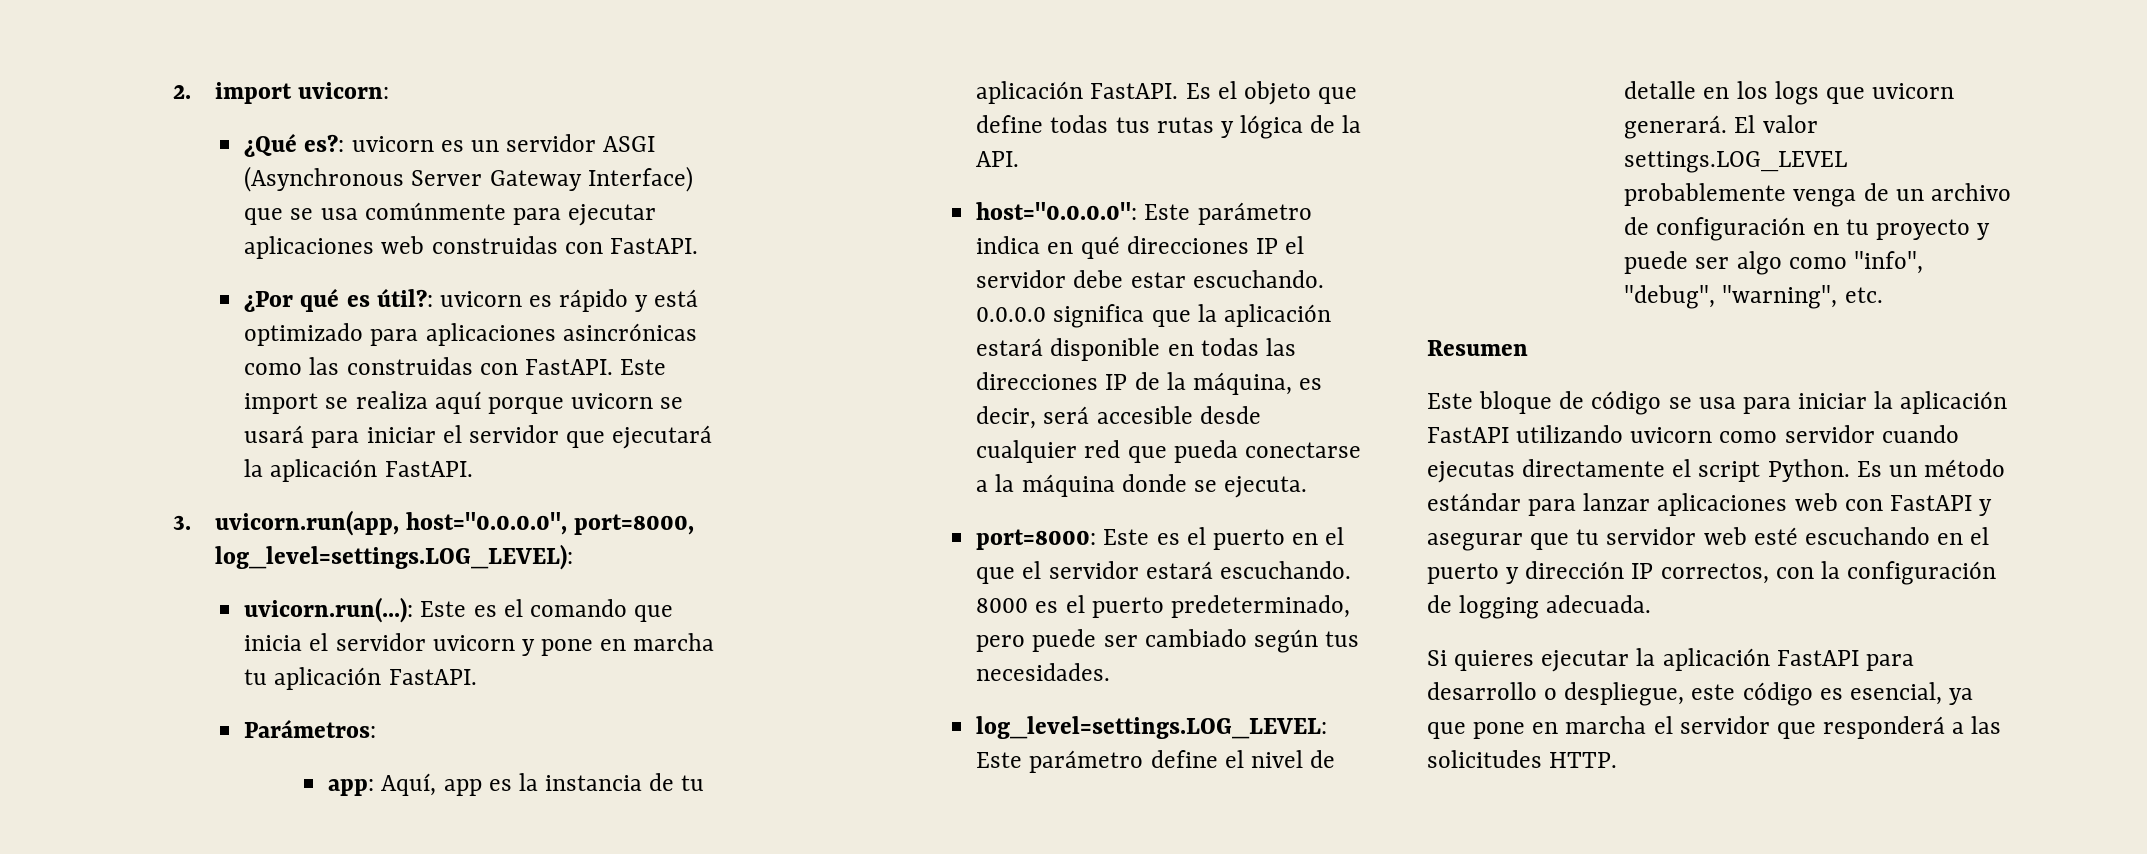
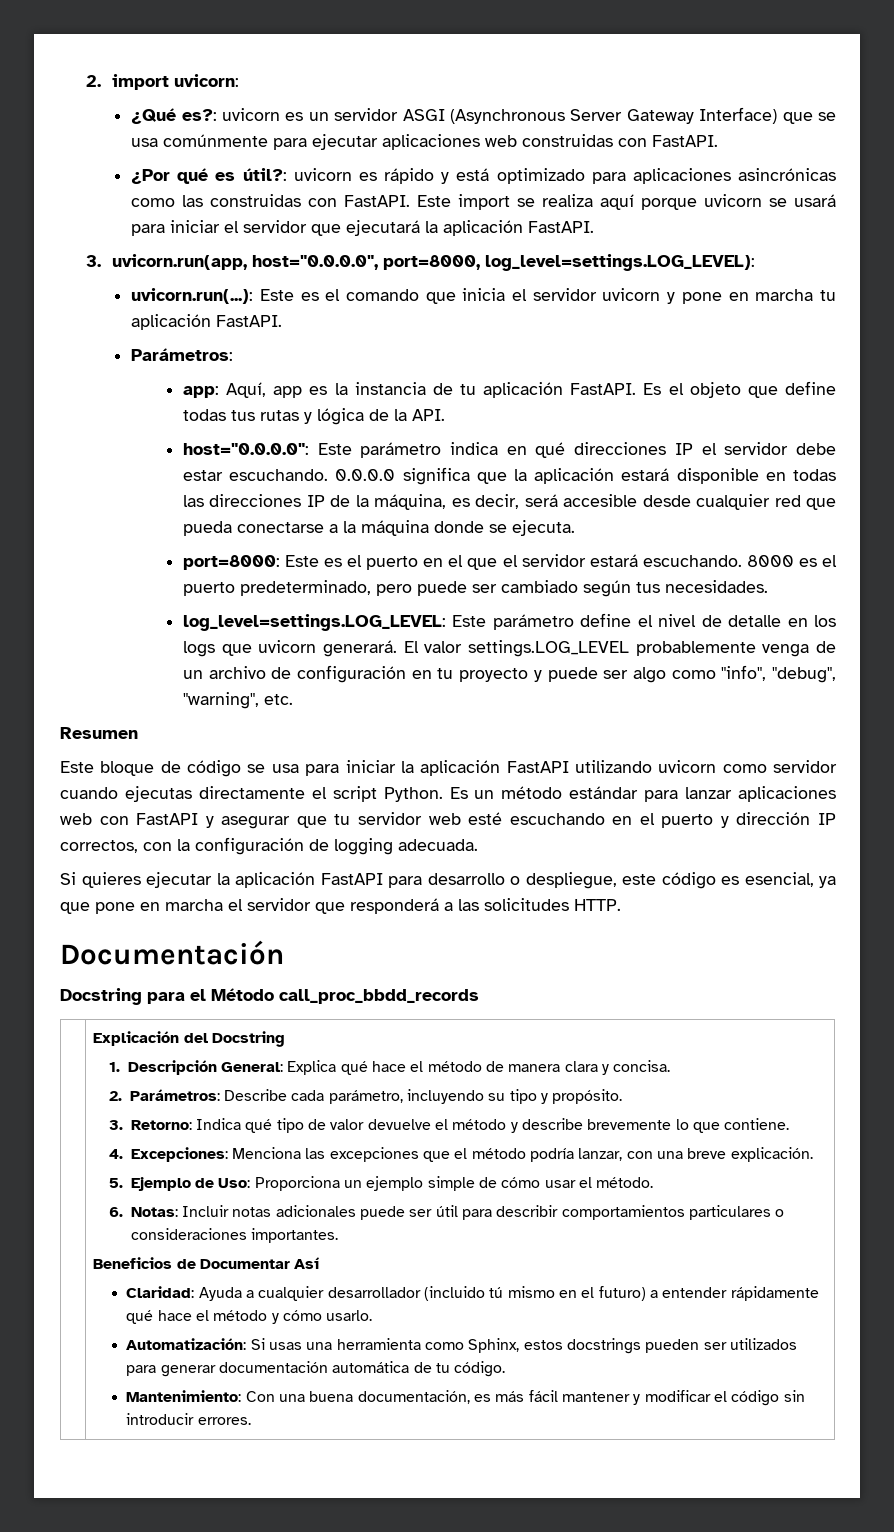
+ Documentación
+ Docstring para el Método call_proc_bbdd_records
+ | Explicación del Docstring
+ 1. Descripción General: Explica qué hace el método de manera clara y concisa.
+ 2. Parámetros: Describe cada parámetro, incluyendo su tipo y propósito.
+ 3. Retorno: Indica qué tipo de valor devuelve el método y describe brevemente lo que contiene.
+ 4. Excepciones: Menciona las excepciones que el método podría lanzar, con una breve explicación.
+ 5. Ejemplo de Uso: Proporciona un ejemplo simple de cómo usar el método.
+ 6. Notas: Incluir notas adicionales puede ser útil para describir comportamientos particulares o consideraciones importantes.
+ Beneficios de Documentar Así
+ Claridad: Ayuda a cualquier desarrollador (incluido tú mismo en el futuro) a entender rápidamente qué hace el método y cómo usarlo.
+ Automatización: Si usas una herramienta como Sphinx, estos docstrings pueden ser utilizados para generar documentación automática de tu código.
+ Mantenimiento: Con una buena documentación, es más fácil mantener y modificar el código sin introducir errores.

